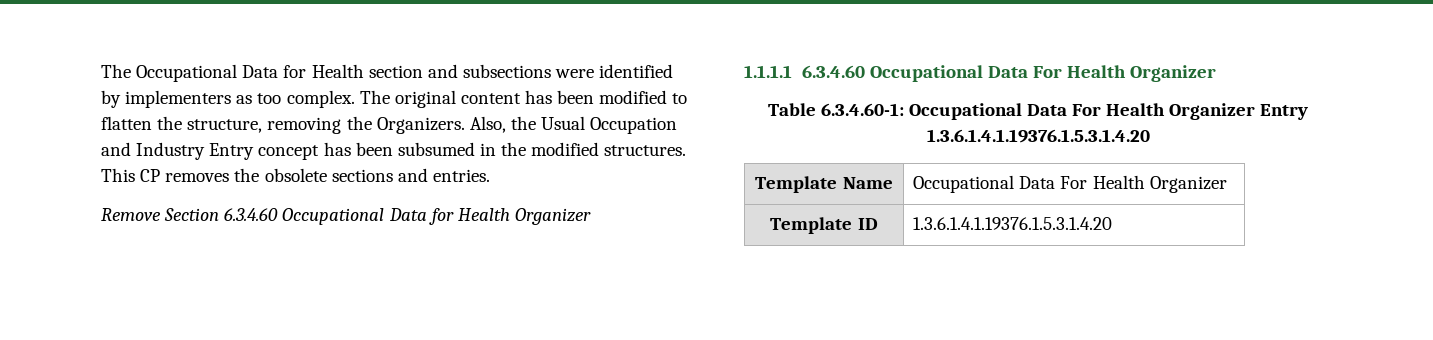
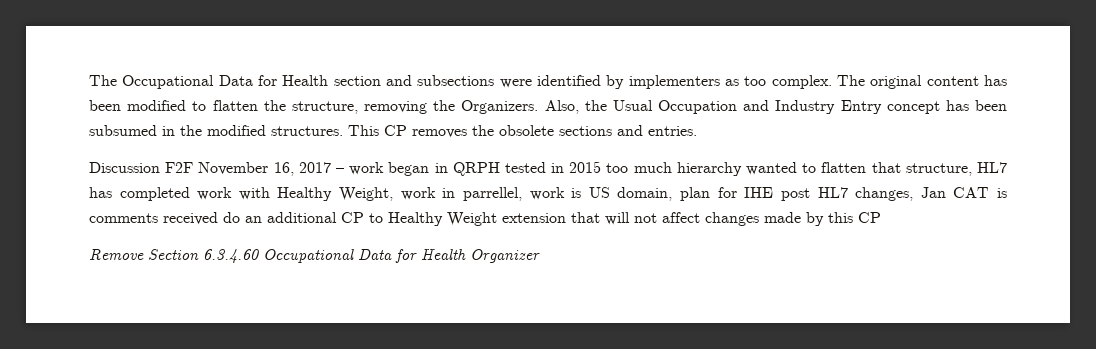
+ Discussion F2F November 16, 2017 – work began in QRPH tested in 2015 too much hierarchy wanted to flatten that structure, HL7 has completed work with Healthy Weight, work in parrellel, work is US domain, plan for IHE post HL7 changes, Jan CAT is comments received do an additional CP to Healthy Weight extension that will not affect changes made by this CP
- 1.1.1.1 6.3.4.60 Occupational Data For Health Organizer
- Table 6.3.4.60-1: Occupational Data For Health Organizer Entry 1.3.6.1.4.1.19376.1.5.3.1.4.20
- Template Name | Occupational Data For Health Organizer
- Template ID | 1.3.6.1.4.1.19376.1.5.3.1.4.20

